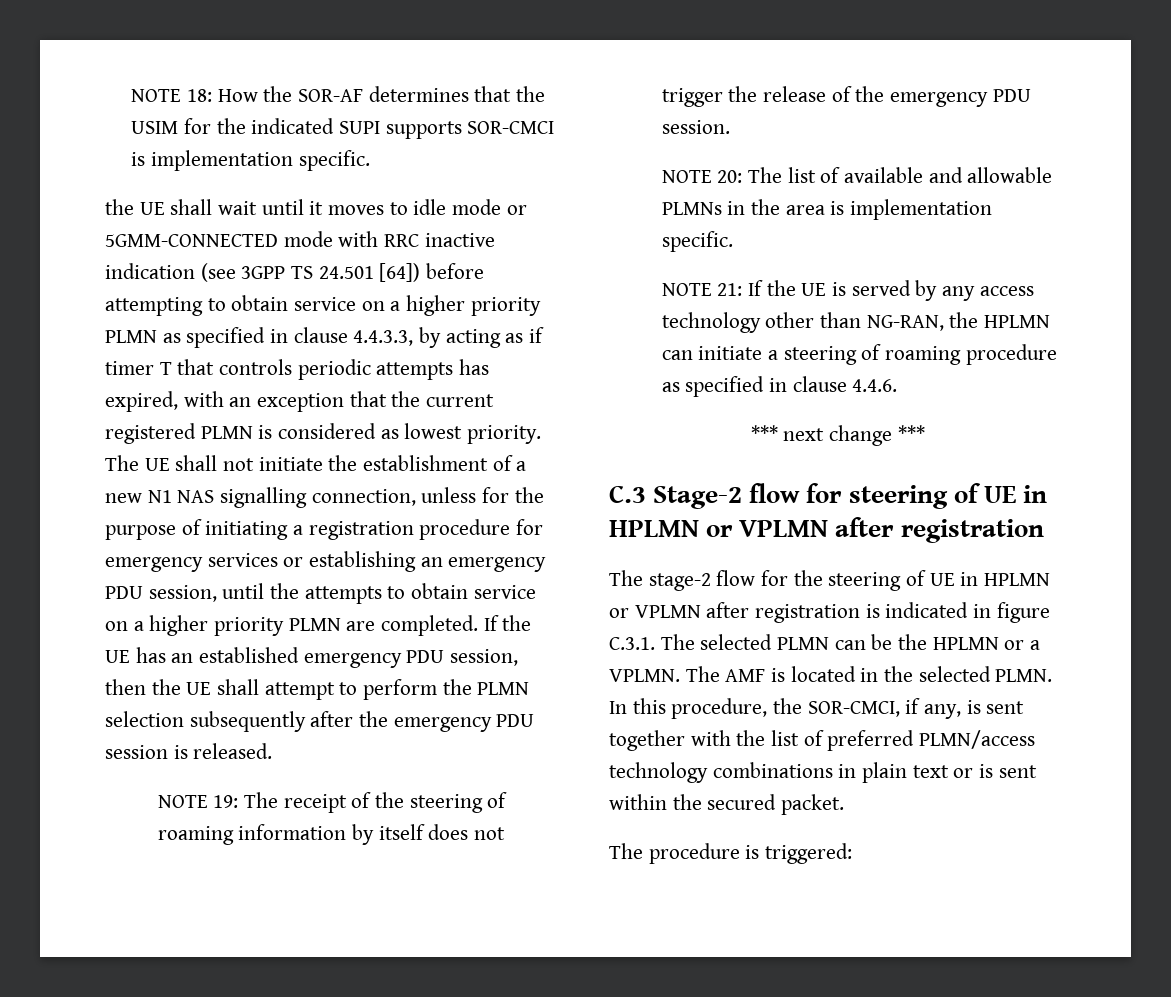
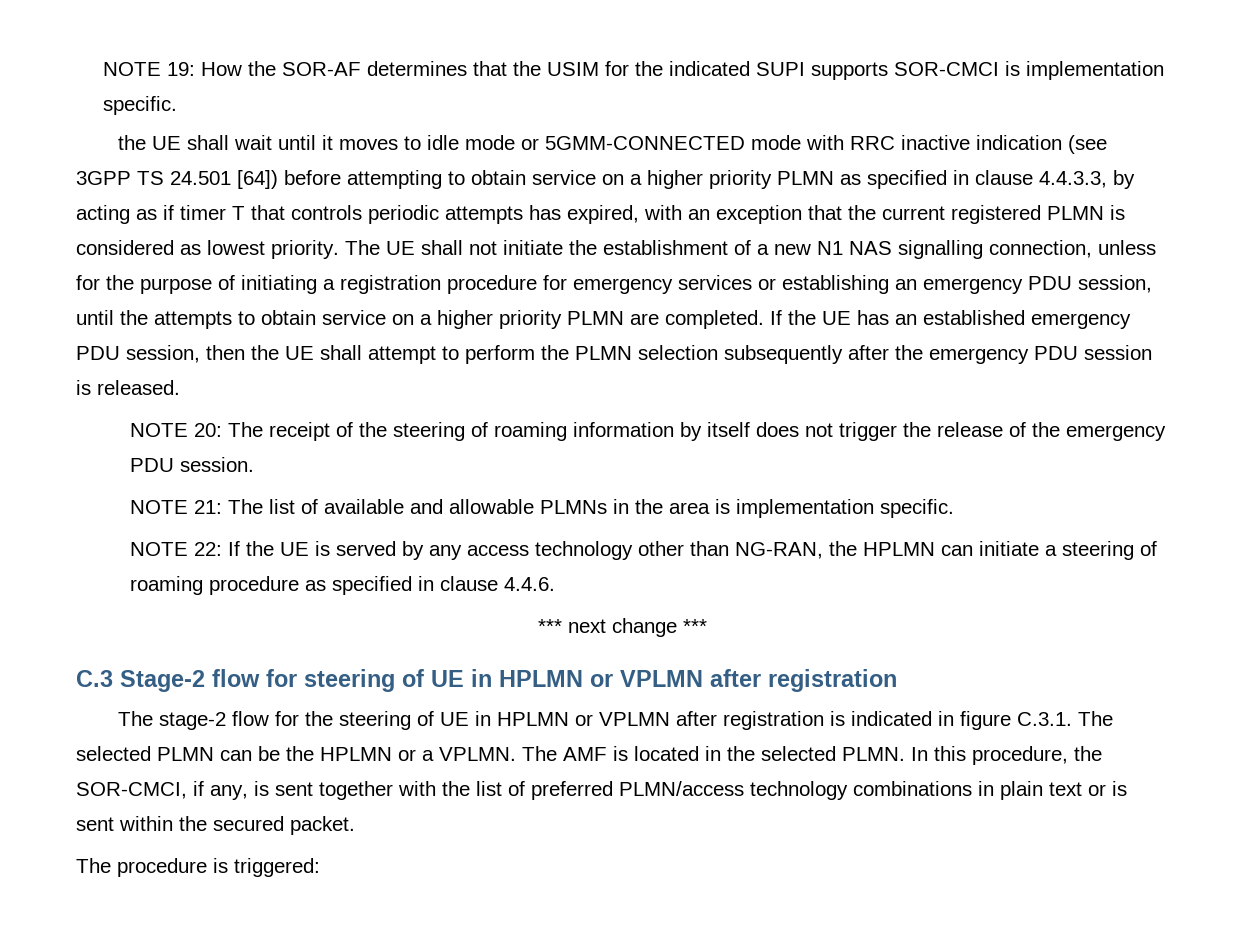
- NOTE 18: How the SOR-AF determines that the USIM for the indicated SUPI supports SOR-CMCI is implementation specific.
+ NOTE 19: How the SOR-AF determines that the USIM for the indicated SUPI supports SOR-CMCI is implementation specific.
- NOTE 19: The receipt of the steering of roaming information by itself does not trigger the release of the emergency PDU session.
+ NOTE 20: The receipt of the steering of roaming information by itself does not trigger the release of the emergency PDU session.
- NOTE 20: The list of available and allowable PLMNs in the area is implementation specific.
+ NOTE 21: The list of available and allowable PLMNs in the area is implementation specific.
- NOTE 21: If the UE is served by any access technology other than NG-RAN, the HPLMN can initiate a steering of roaming procedure as specified in clause 4.4.6.
+ NOTE 22: If the UE is served by any access technology other than NG-RAN, the HPLMN can initiate a steering of roaming procedure as specified in clause 4.4.6.

